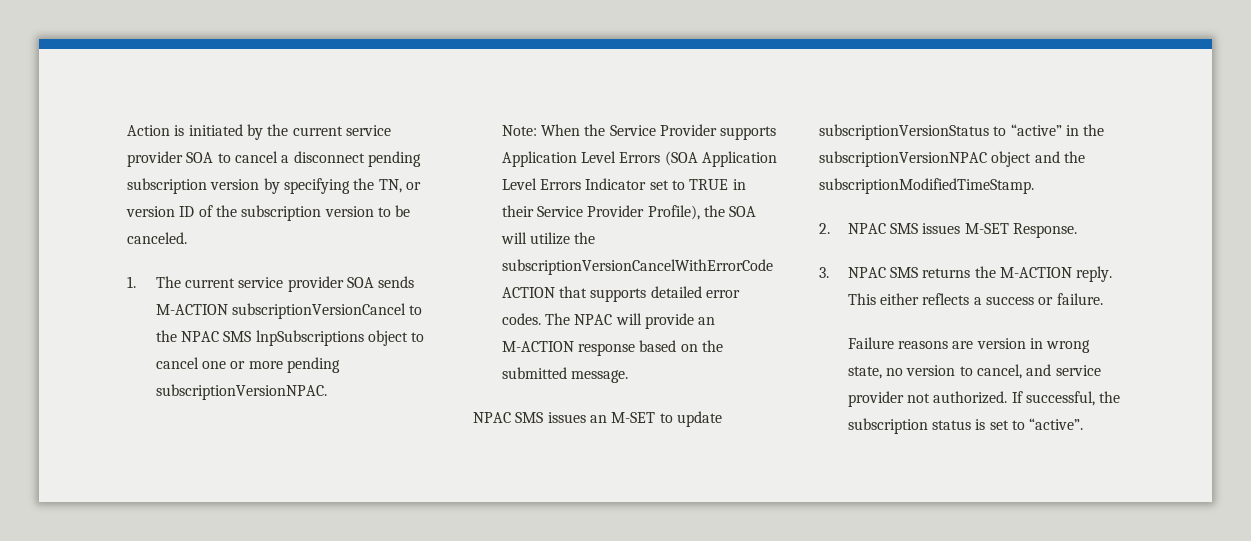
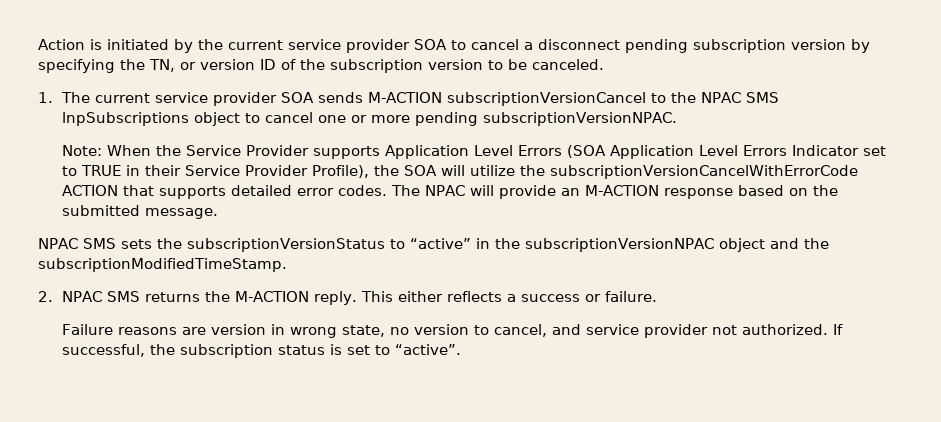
- NPAC SMS issues an M-SET to update subscriptionVersionStatus to “active” in the subscriptionVersionNPAC object and the subscriptionModifiedTimeStamp.
+ NPAC SMS sets the subscriptionVersionStatus to “active” in the subscriptionVersionNPAC object and the subscriptionModifiedTimeStamp.
- 2. NPAC SMS issues M-SET Response.
- 3. NPAC SMS returns the M-ACTION reply.
+ 2. NPAC SMS returns the M-ACTION reply.

